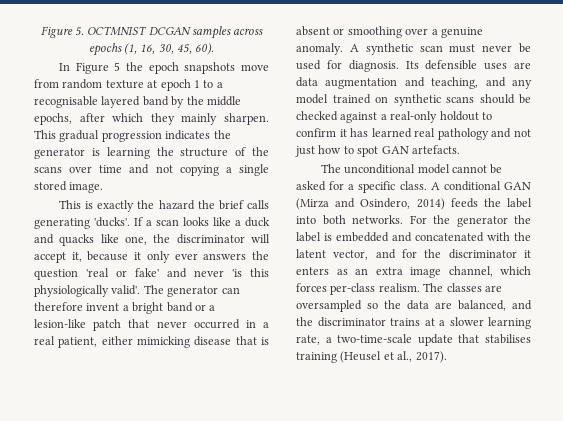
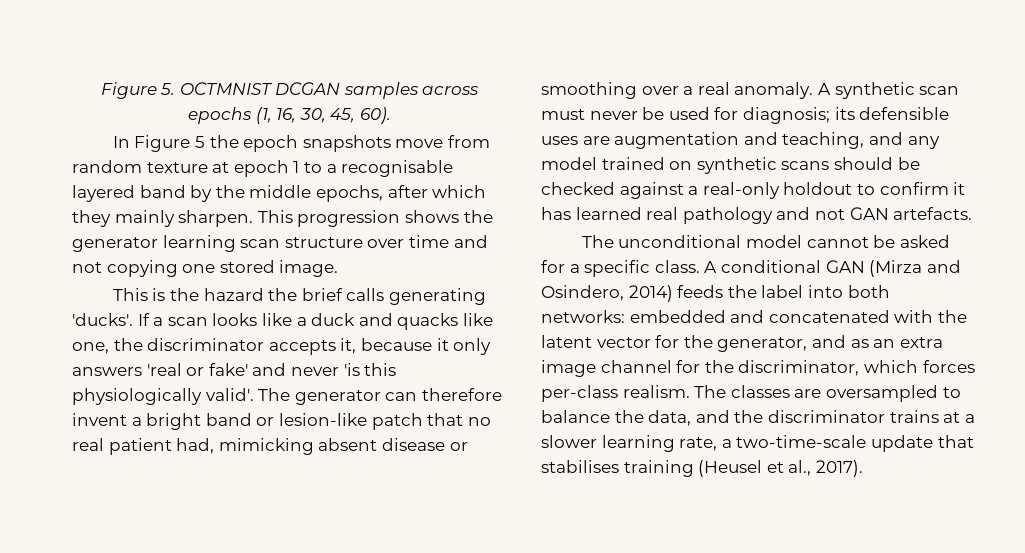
- This gradual progression indicates the generator is learning the structure of the scans over time and not copying a single stored image.
+ This progression shows the generator learning scan structure over time and not copying one stored image.
- This is exactly the hazard the brief calls generating 'ducks'.
+ This is the hazard the brief calls generating 'ducks'.
- If a scan looks like a duck and quacks like one, the discriminator will accept it, because it only ever answers the question 'real or fake' and never 'is this physiologically valid'.
+ If a scan looks like a duck and quacks like one, the discriminator accepts it, because it only answers 'real or fake' and never 'is this physiologically valid'.
- The generator can therefore invent a bright band or a lesion-like patch that never occurred in a real patient, either mimicking disease that is absent or smoothing over a genuine anomaly.
+ The generator can therefore invent a bright band or lesion-like patch that no real patient had, mimicking absent disease or smoothing over a real anomaly.
- A synthetic scan must never be used for diagnosis. Its defensible uses are data augmentation and teaching, and any model trained on synthetic scans should be checked against a real-only holdout to confirm it has learned real pathology and not just how to spot GAN artefacts.
+ A synthetic scan must never be used for diagnosis; its defensible uses are augmentation and teaching, and any model trained on synthetic scans should be checked against a real-only holdout to confirm it has learned real pathology and not GAN artefacts.
- A conditional GAN (Mirza and Osindero, 2014) feeds the label into both networks. For the generator the label is embedded and concatenated with the latent vector, and for the discriminator it enters as an extra image channel, which forces per-class realism.
+ A conditional GAN (Mirza and Osindero, 2014) feeds the label into both networks: embedded and concatenated with the latent vector for the generator, and as an extra image channel for the discriminator, which forces per-class realism.
- The classes are oversampled so the data are balanced, and the discriminator trains at a slower learning rate, a two-time-scale update that stabilises training (Heusel et al., 2017).
+ The classes are oversampled to balance the data, and the discriminator trains at a slower learning rate, a two-time-scale update that stabilises training (Heusel et al., 2017).

